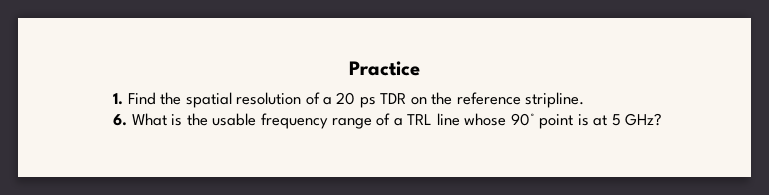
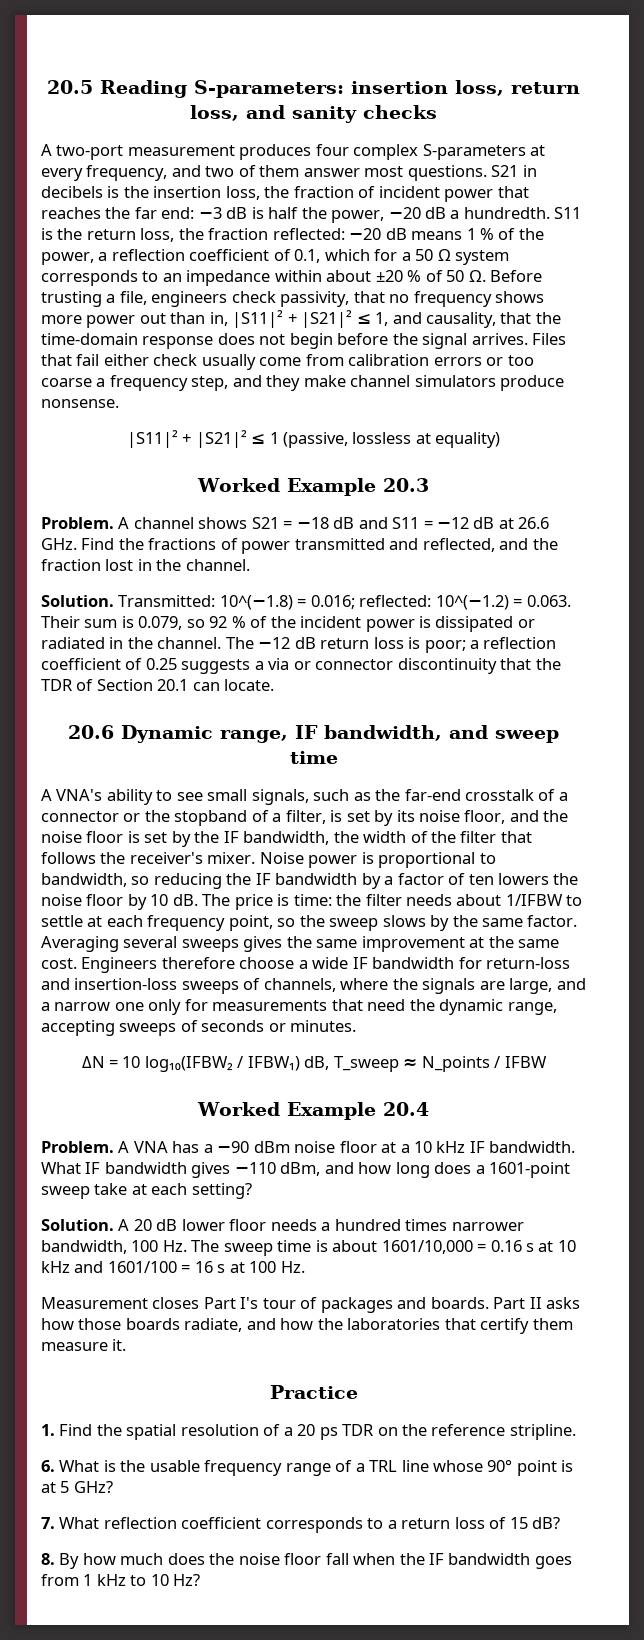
+ 20.5 Reading S-parameters: insertion loss, return loss, and sanity checks
+ A two-port measurement produces four complex S-parameters at every frequency, and two of them answer most questions. S21 in decibels is the insertion loss, the fraction of incident power that reaches the far end: −3 dB is half the power, −20 dB a hundredth. S11 is the return loss, the fraction reflected: −20 dB means 1 % of the power, a reflection coefficient of 0.1, which for a 50 Ω system corresponds to an impedance within about ±20 % of 50 Ω. Before trusting a file, engineers check passivity, that no frequency shows more power out than in, |S11|² + |S21|² ≤ 1, and causality, that the time-domain response does not begin before the signal arrives. Files that fail either check usually come from calibration errors or too coarse a frequency step, and they make channel simulators produce nonsense.
+ |S11|² + |S21|² ≤ 1 (passive, lossless at equality)
+ Worked Example 20.3
+ Problem. A channel shows S21 = −18 dB and S11 = −12 dB at 26.6 GHz. Find the fractions of power transmitted and reflected, and the fraction lost in the channel.
+ Solution. Transmitted: 10^(−1.8) = 0.016; reflected: 10^(−1.2) = 0.063. Their sum is 0.079, so 92 % of the incident power is dissipated or radiated in the channel. The −12 dB return loss is poor; a reflection coefficient of 0.25 suggests a via or connector discontinuity that the TDR of Section 20.1 can locate.
+ 20.6 Dynamic range, IF bandwidth, and sweep time
+ A VNA's ability to see small signals, such as the far-end crosstalk of a connector or the stopband of a filter, is set by its noise floor, and the noise floor is set by the IF bandwidth, the width of the filter that follows the receiver's mixer. Noise power is proportional to bandwidth, so reducing the IF bandwidth by a factor of ten lowers the noise floor by 10 dB. The price is time: the filter needs about 1/IFBW to settle at each frequency point, so the sweep slows by the same factor. Averaging several sweeps gives the same improvement at the same cost. Engineers therefore choose a wide IF bandwidth for return-loss and insertion-loss sweeps of channels, where the signals are large, and a narrow one only for measurements that need the dynamic range, accepting sweeps of seconds or minutes.
+ ΔN = 10 log₁₀(IFBW₂ / IFBW₁) dB, T_sweep ≈ N_points / IFBW
+ Worked Example 20.4
+ Problem. A VNA has a −90 dBm noise floor at a 10 kHz IF bandwidth. What IF bandwidth gives −110 dBm, and how long does a 1601-point sweep take at each setting?
+ Solution. A 20 dB lower floor needs a hundred times narrower bandwidth, 100 Hz. The sweep time is about 1601/10,000 = 0.16 s at 10 kHz and 1601/100 = 16 s at 100 Hz.
+ Measurement closes Part I's tour of packages and boards. Part II asks how those boards radiate, and how the laboratories that certify them measure it.
+ 7. What reflection coefficient corresponds to a return loss of 15 dB?
+ 8. By how much does the noise floor fall when the IF bandwidth goes from 1 kHz to 10 Hz?

